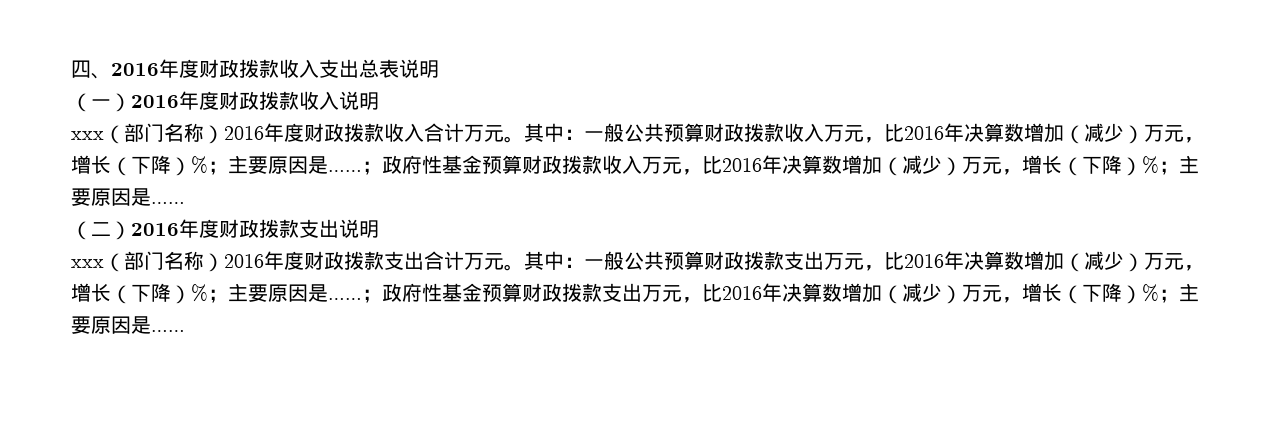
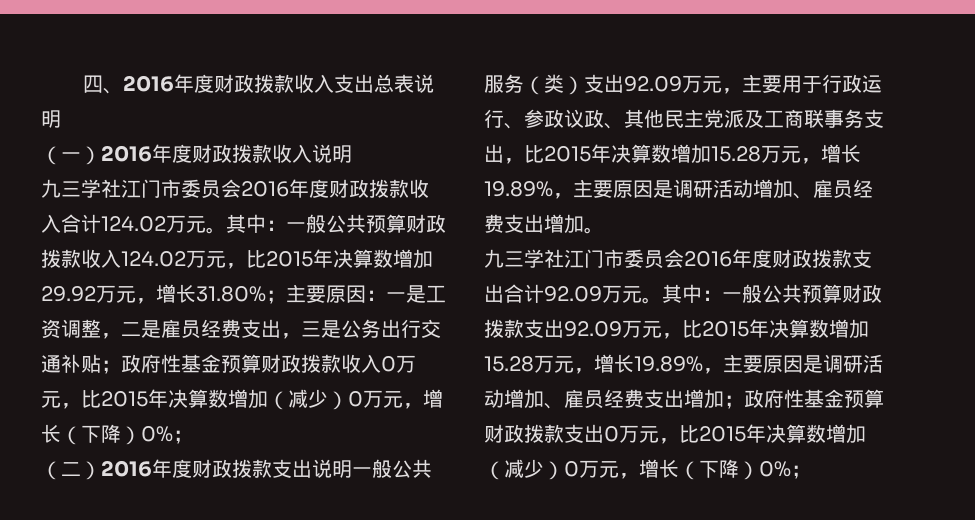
- xxx（部门名称）2016年度财政拨款收入合计万元。
+ 九三学社江门市委员会2016年度财政拨款收入合计124.02万元。
- 其中：一般公共预算财政拨款收入万元，比2016年决算数增加（减少）万元，增长（下降）%；主要原因是……；政府性基金预算财政拨款收入万元，比2016年决算数增加（减少）万元，增长（下降）%；主要原因是……
+ 其中：一般公共预算财政拨款收入124.02万元，比2015年决算数增加29.92万元，增长31.80%；主要原因：一是工资调整，二是雇员经费支出，三是公务出行交通补贴；政府性基金预算财政拨款收入0万元，比2015年决算数增加（减少）0万元，增长（下降）0%；
- （二）2016年度财政拨款支出说明
- xxx（部门名称）2016年度财政拨款支出合计万元。
+ （二）2016年度财政拨款支出说明一般公共服务（类）支出92.09万元，主要用于行政运行、参政议政、其他民主党派及工商联事务支出，比2015年决算数增加15.28万元，增长19.89%，主要原因是调研活动增加、雇员经费支出增加。
+ 九三学社江门市委员会2016年度财政拨款支出合计92.09万元。
- 其中：一般公共预算财政拨款支出万元，比2016年决算数增加（减少）万元，增长（下降）%；主要原因是……；政府性基金预算财政拨款支出万元，比2016年决算数增加（减少）万元，增长（下降）%；主要原因是……
+ 其中：一般公共预算财政拨款支出92.09万元，比2015年决算数增加15.28万元，增长19.89%，主要原因是调研活动增加、雇员经费支出增加；政府性基金预算财政拨款支出0万元，比2015年决算数增加（减少）0万元，增长（下降）0%；

